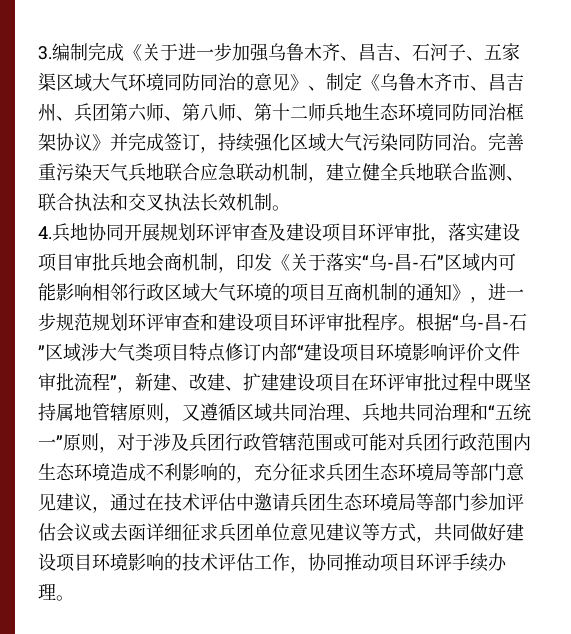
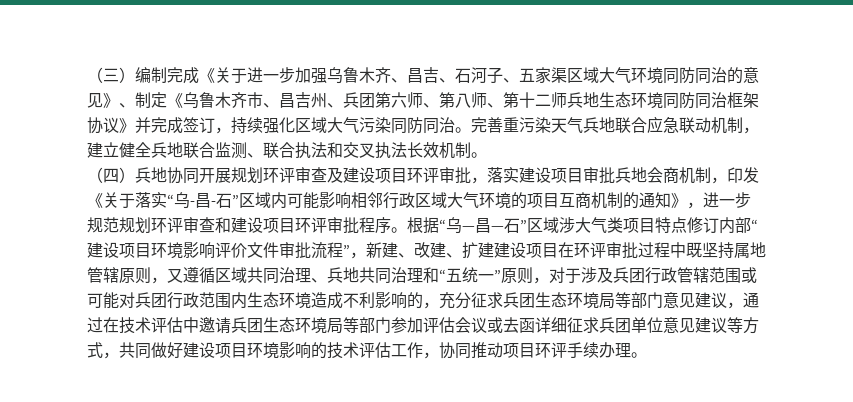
- 3.编制完成《关于进一步加强乌鲁木齐、昌吉、石河子、五家渠区域大气环境同防同治的意见》、制定《乌鲁木齐市、昌吉州、兵团第六师、第八师、第十二师兵地生态环境同防同治框架协议》并完成签订，持续强化区域大气污染同防同治。
+ （三）编制完成《关于进一步加强乌鲁木齐、昌吉、石河子、五家渠区域大气环境同防同治的意见》、制定《乌鲁木齐市、昌吉州、兵团第六师、第八师、第十二师兵地生态环境同防同治框架协议》并完成签订，持续强化区域大气污染同防同治。
- 4.兵地协同开展规划环评审查及建设项目环评审批，落实建设项目审批兵地会商机制，印发《关于落实“乌-昌-石”区域内可能影响相邻行政区域大气环境的项目互商机制的通知》，进一步规范规划环评审查和建设项目环评审批程序。
+ （四）兵地协同开展规划环评审查及建设项目环评审批，落实建设项目审批兵地会商机制，印发《关于落实“乌-昌-石”区域内可能影响相邻行政区域大气环境的项目互商机制的通知》，进一步规范规划环评审查和建设项目环评审批程序。
- 根据“乌-昌-石”区域涉大气类项目特点修订内部“建设项目环境影响评价文件审批流程”，新建、改建、扩建建设项目在环评审批过程中既坚持属地管辖原则，又遵循区域共同治理、兵地共同治理和“五统一”原则，对于涉及兵团行政管辖范围或可能对兵团行政范围内生态环境造成不利影响的，充分征求兵团生态环境局等部门意见建议，通过在技术评估中邀请兵团生态环境局等部门参加评估会议或去函详细征求兵团单位意见建议等方式，共同做好建设项目环境影响的技术评估工作，协同推动项目环评手续办理。
+ 根据“乌—昌—石”区域涉大气类项目特点修订内部“建设项目环境影响评价文件审批流程”，新建、改建、扩建建设项目在环评审批过程中既坚持属地管辖原则，又遵循区域共同治理、兵地共同治理和“五统一”原则，对于涉及兵团行政管辖范围或可能对兵团行政范围内生态环境造成不利影响的，充分征求兵团生态环境局等部门意见建议，通过在技术评估中邀请兵团生态环境局等部门参加评估会议或去函详细征求兵团单位意见建议等方式，共同做好建设项目环境影响的技术评估工作，协同推动项目环评手续办理。

